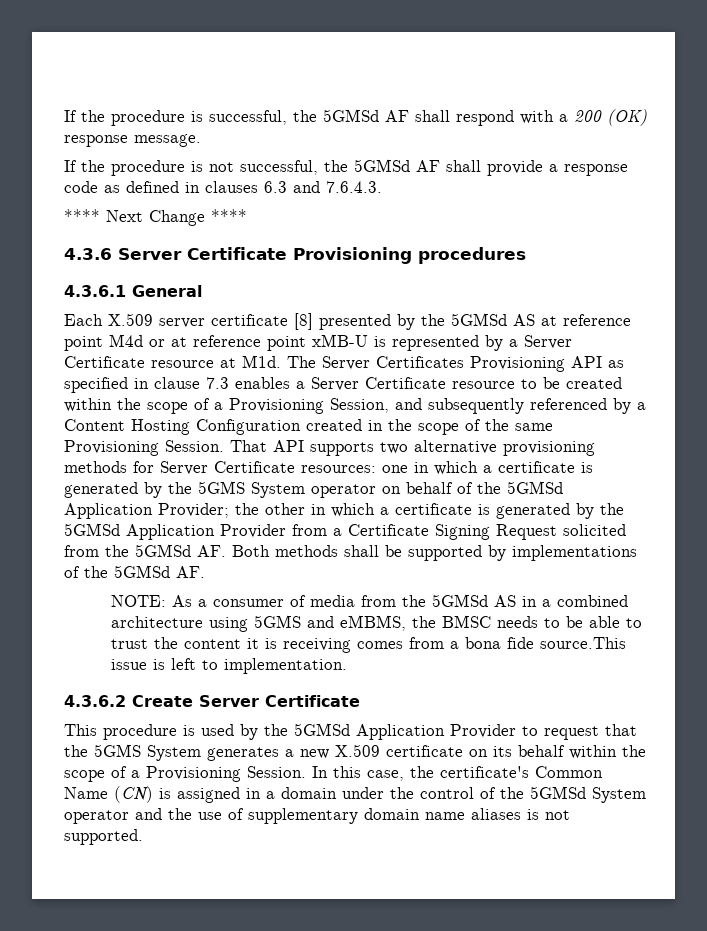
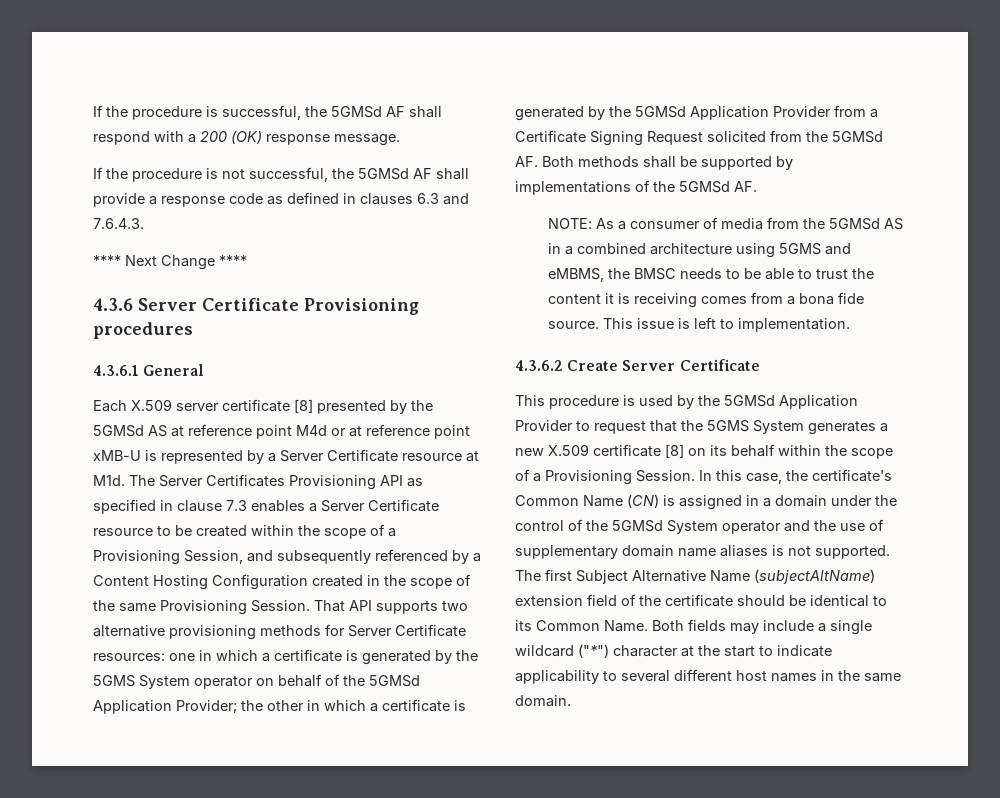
- NOTE: As a consumer of media from the 5GMSd AS in a combined architecture using 5GMS and eMBMS, the BMSC needs to be able to trust the content it is receiving comes from a bona fide source.This issue is left to implementation.
+ NOTE: As a consumer of media from the 5GMSd AS in a combined architecture using 5GMS and eMBMS, the BMSC needs to be able to trust the content it is receiving comes from a bona fide source. This issue is left to implementation.
- This procedure is used by the 5GMSd Application Provider to request that the 5GMS System generates a new X.509 certificate on its behalf within the scope of a Provisioning Session.
+ This procedure is used by the 5GMSd Application Provider to request that the 5GMS System generates a new X.509 certificate [8] on its behalf within the scope of a Provisioning Session.
+ The first Subject Alternative Name (subjectAltName) extension field of the certificate should be identical to its Common Name. Both fields may include a single wildcard ("*") character at the start to indicate applicability to several different host names in the same domain.

